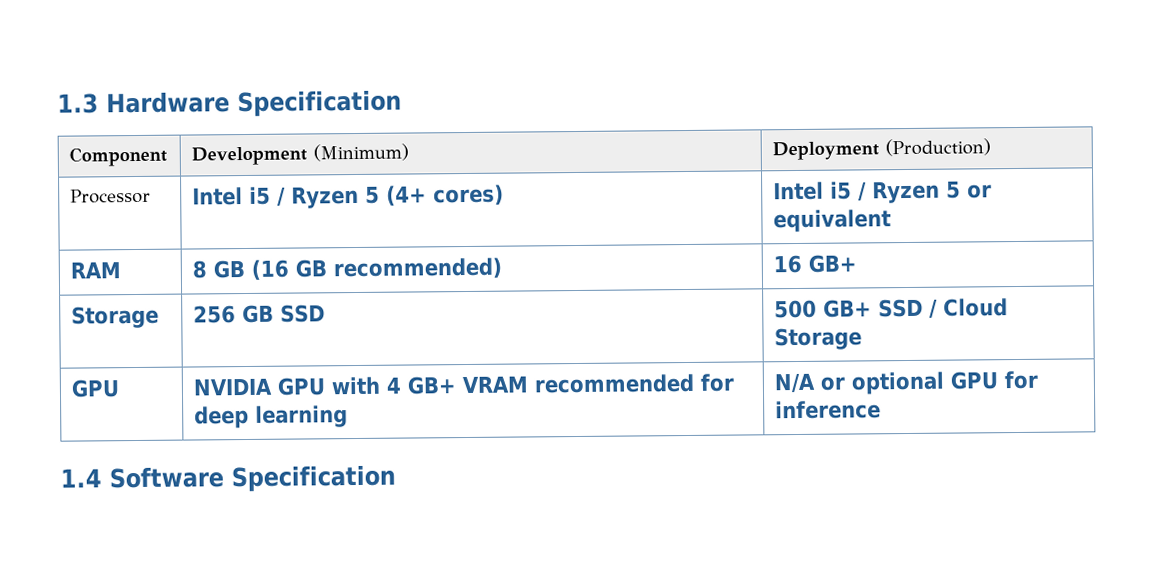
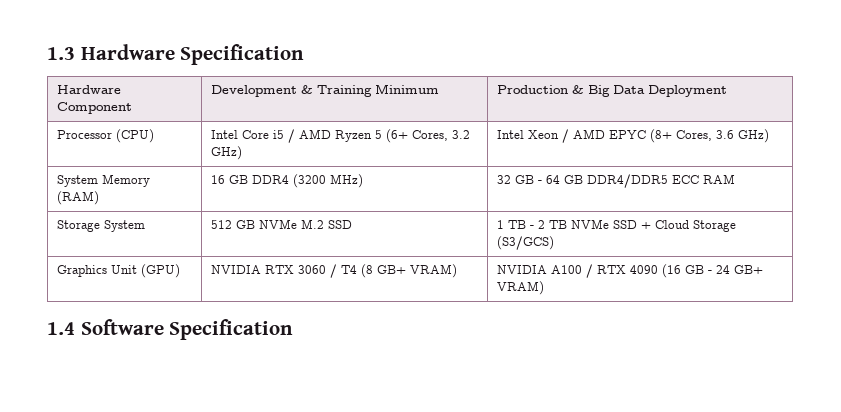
- Component | Development (Minimum) | Deployment (Production)
+ Hardware Component | Development & Training Minimum | Production & Big Data Deployment
- Processor | Intel i5 / Ryzen 5 (4+ cores) | Intel i5 / Ryzen 5 or equivalent
- RAM | 8 GB (16 GB recommended) | 16 GB+
- Storage | 256 GB SSD | 500 GB+ SSD / Cloud Storage
- GPU | NVIDIA GPU with 4 GB+ VRAM recommended for deep learning | N/A or optional GPU for inference
+ Processor (CPU) | Intel Core i5 / AMD Ryzen 5 (6+ Cores, 3.2 GHz) | Intel Xeon / AMD EPYC (8+ Cores, 3.6 GHz)
+ System Memory (RAM) | 16 GB DDR4 (3200 MHz) | 32 GB - 64 GB DDR4/DDR5 ECC RAM
+ Storage System | 512 GB NVMe M.2 SSD | 1 TB - 2 TB NVMe SSD + Cloud Storage (S3/GCS)
+ Graphics Unit (GPU) | NVIDIA RTX 3060 / T4 (8 GB+ VRAM) | NVIDIA A100 / RTX 4090 (16 GB - 24 GB+ VRAM)

